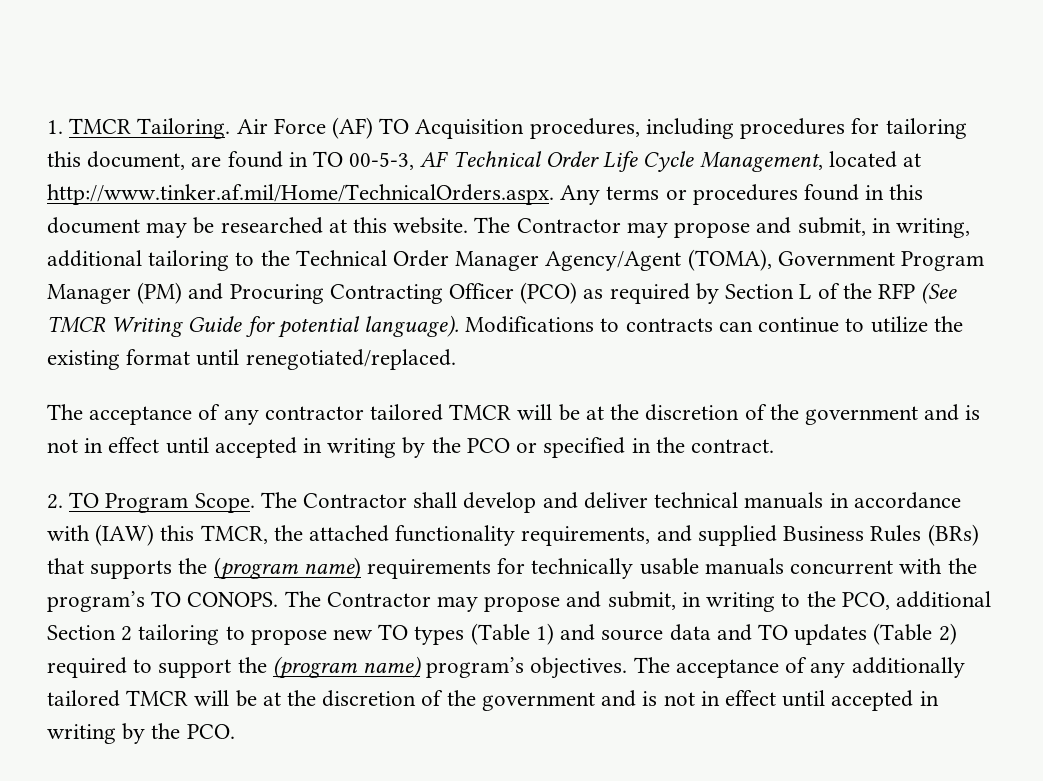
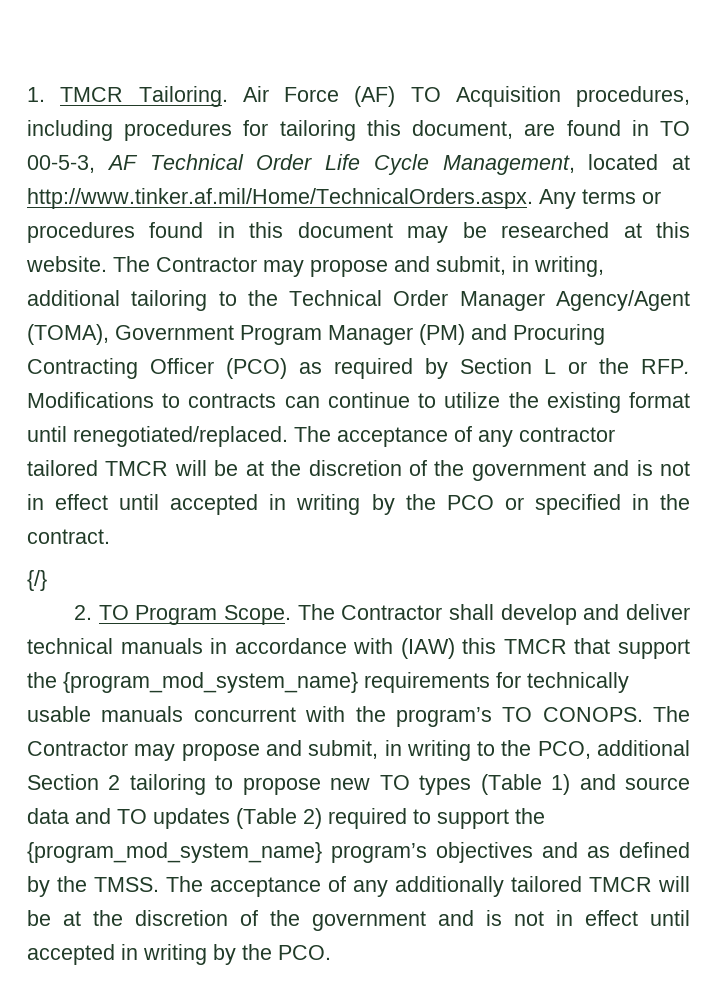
- The Contractor may propose and submit, in writing, additional tailoring to the Technical Order Manager Agency/Agent (TOMA), Government Program Manager (PM) and Procuring Contracting Officer (PCO) as required by Section L of the RFP (See TMCR Writing Guide for potential language). Modifications to contracts can continue to utilize the existing format until renegotiated/replaced.
- The acceptance of any contractor tailored TMCR will be at the discretion of the government and is not in effect until accepted in writing by the PCO or specified in the contract.
+ The Contractor may propose and submit, in writing, additional tailoring to the Technical Order Manager Agency/Agent (TOMA), Government Program Manager (PM) and Procuring Contracting Officer (PCO) as required by Section L or the RFP. Modifications to contracts can continue to utilize the existing format until renegotiated/replaced. The acceptance of any contractor tailored TMCR will be at the discretion of the government and is not in effect until accepted in writing by the PCO or specified in the contract.
+ {/}
- The Contractor shall develop and deliver technical manuals in accordance with (IAW) this TMCR, the attached functionality requirements, and supplied Business Rules (BRs) that supports the (program name) requirements for technically usable manuals concurrent with the program’s TO CONOPS.
+ The Contractor shall develop and deliver technical manuals in accordance with (IAW) this TMCR that support the {program_mod_system_name} requirements for technically usable manuals concurrent with the program’s TO CONOPS.
- The Contractor may propose and submit, in writing to the PCO, additional Section 2 tailoring to propose new TO types (Table 1) and source data and TO updates (Table 2) required to support the (program name) program’s objectives.
+ The Contractor may propose and submit, in writing to the PCO, additional Section 2 tailoring to propose new TO types (Table 1) and source data and TO updates (Table 2) required to support the {program_mod_system_name} program’s objectives and as defined by the TMSS.

